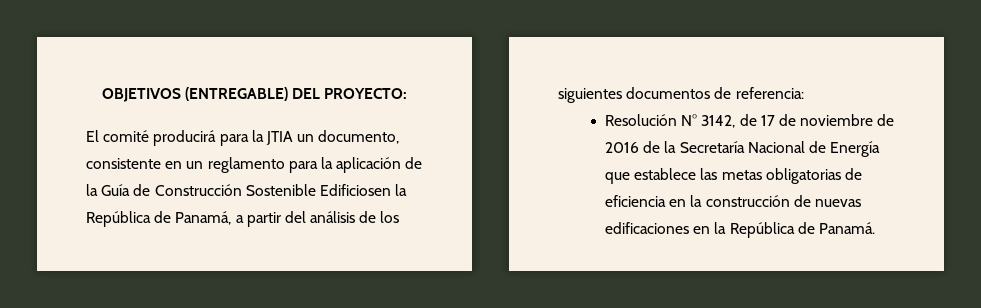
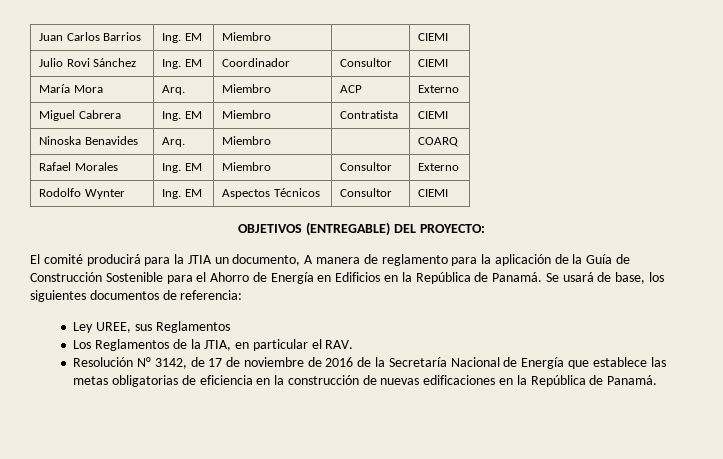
+ Juan Carlos Barrios | Ing. EM | Miembro | | CIEMI
+ Julio Rovi Sánchez | Ing. EM | Coordinador | Consultor | CIEMI
+ María Mora | Arq. | Miembro | ACP | Externo
+ Miguel Cabrera | Ing. EM | Miembro | Contratista | CIEMI
+ Ninoska Benavides | Arq. | Miembro | | COARQ
+ Rafael Morales | Ing. EM | Miembro | Consultor | Externo
+ Rodolfo Wynter | Ing. EM | Aspectos Técnicos | Consultor | CIEMI
- El comité producirá para la JTIA un documento, consistente en un reglamento para la aplicación de la Guía de Construcción Sostenible Edificiosen la República de Panamá, a partir del análisis de los siguientes documentos de referencia:
+ El comité producirá para la JTIA un documento, A manera de reglamento para la aplicación de la Guía de Construcción Sostenible para el Ahorro de Energía en Edificios en la República de Panamá. Se usará de base, los siguientes documentos de referencia:
+ Ley UREE, sus Reglamentos
+ Los Reglamentos de la JTIA, en particular el RAV.

